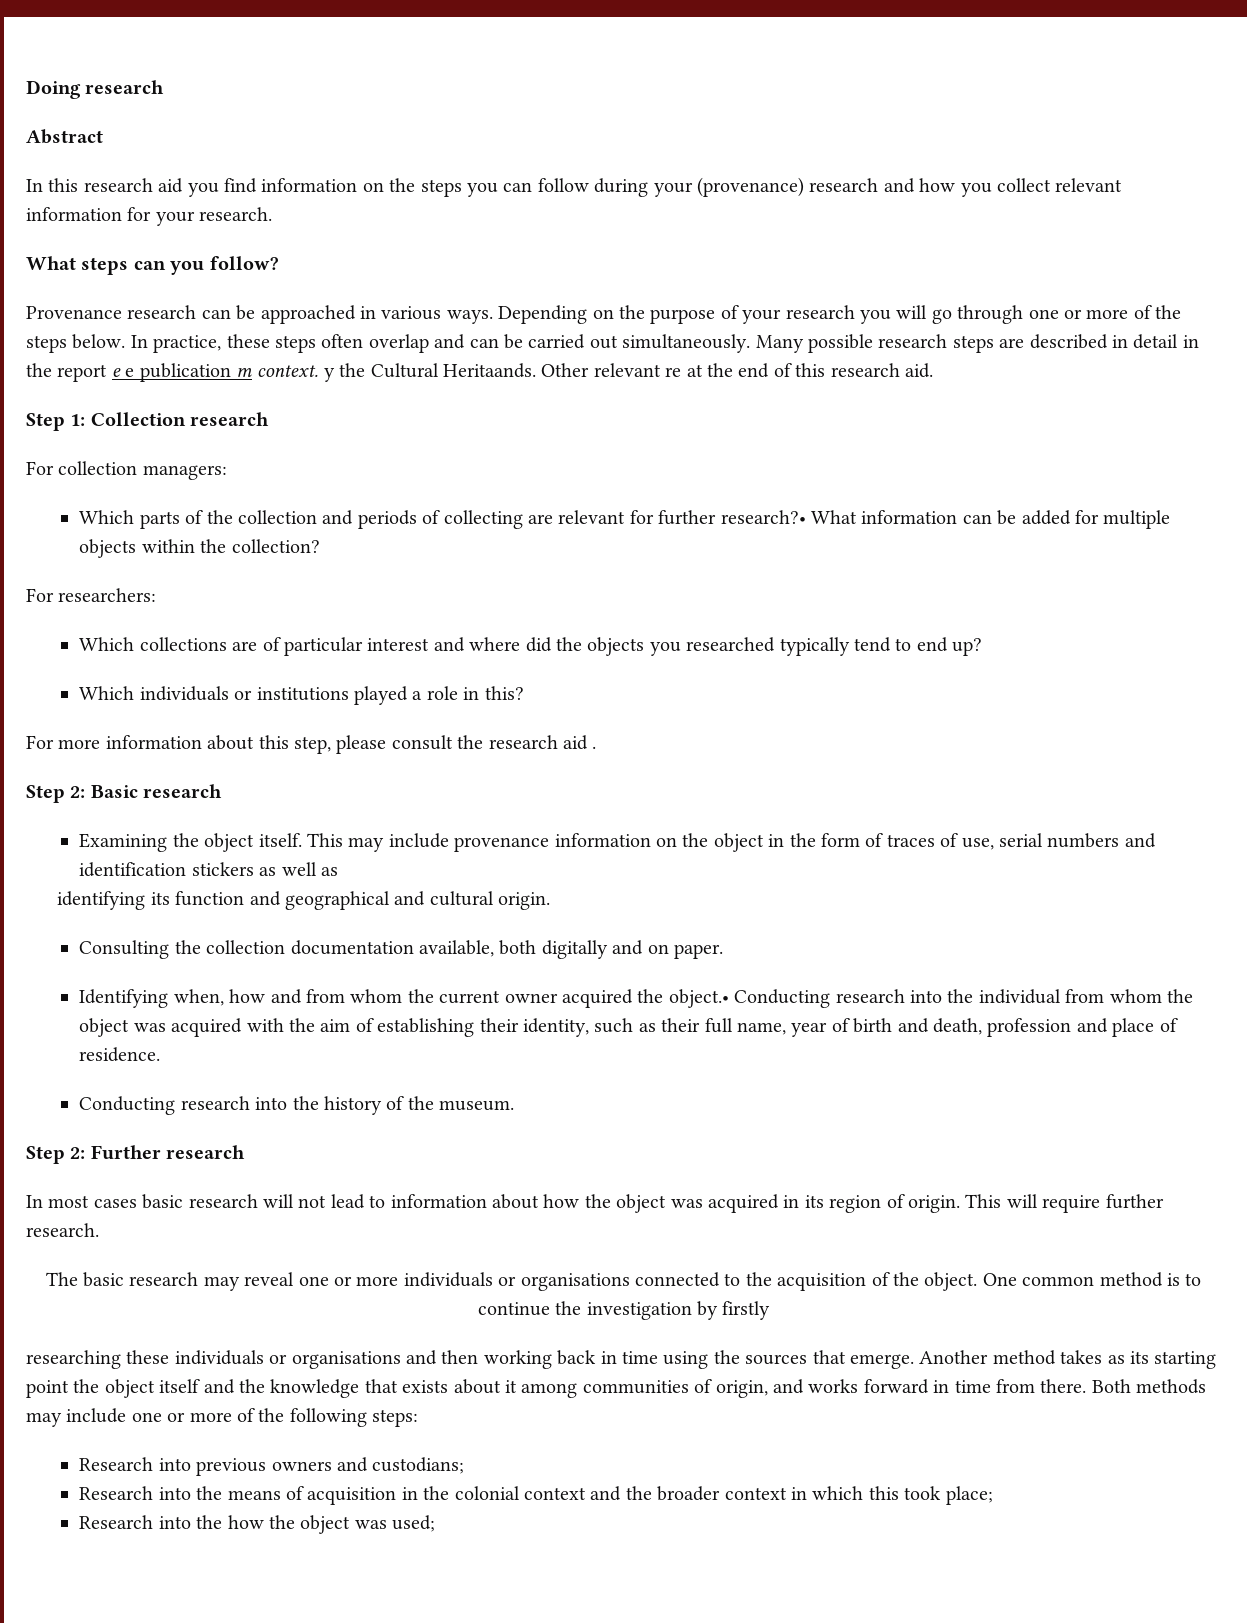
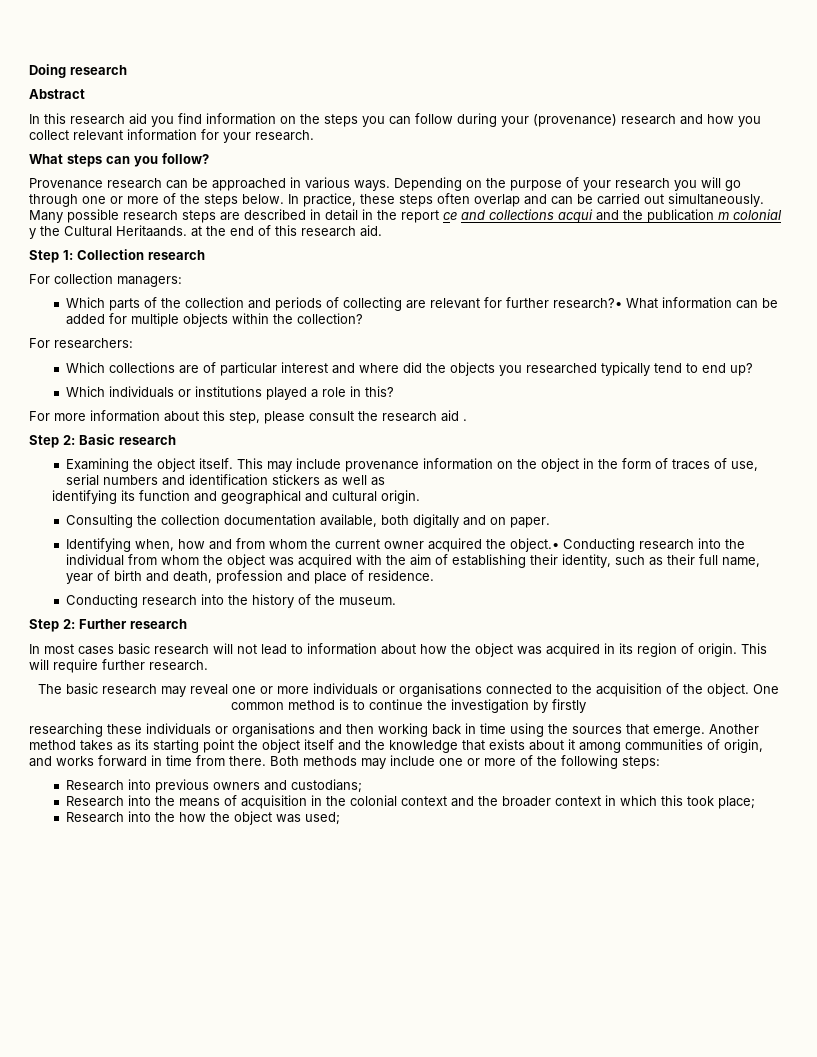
- Many possible research steps are described in detail in the report e e publication m context. y the Cultural Heritaands. Other relevant re at the end of this research aid.
+ Many possible research steps are described in detail in the report ce and collections acqui and the publication m colonial y the Cultural Heritaands. at the end of this research aid.

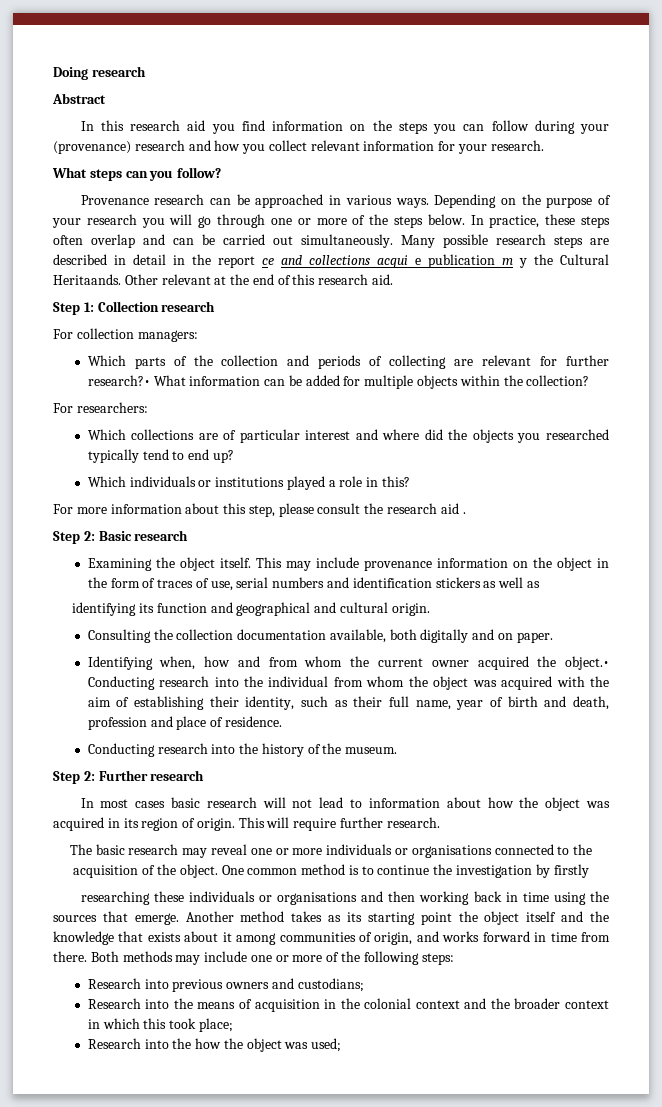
- Many possible research steps are described in detail in the report ce and collections acqui and the publication m colonial y the Cultural Heritaands. at the end of this research aid.
+ Many possible research steps are described in detail in the report ce and collections acqui e publication m y the Cultural Heritaands. Other relevant at the end of this research aid.

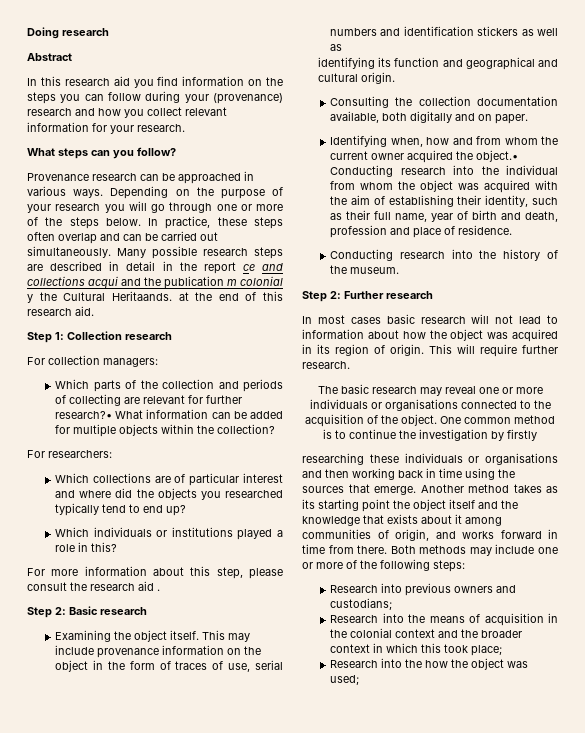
- Many possible research steps are described in detail in the report ce and collections acqui e publication m y the Cultural Heritaands. Other relevant at the end of this research aid.
+ Many possible research steps are described in detail in the report ce and collections acqui and the publication m colonial y the Cultural Heritaands. at the end of this research aid.

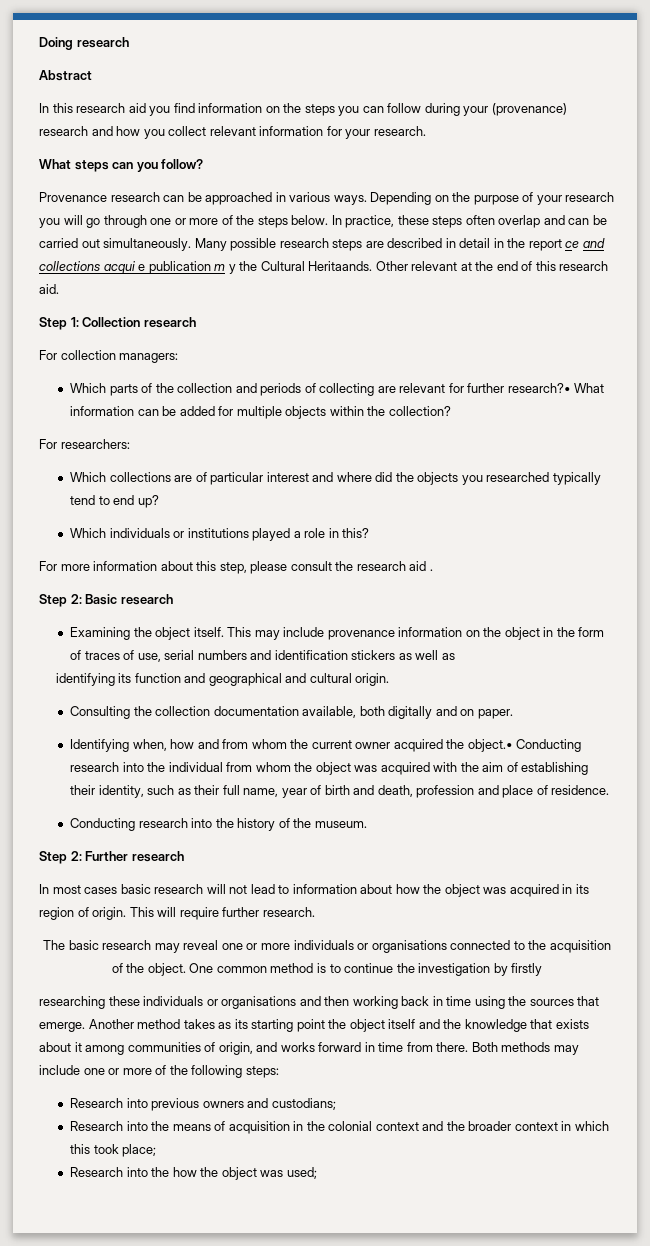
- Many possible research steps are described in detail in the report ce and collections acqui and the publication m colonial y the Cultural Heritaands. at the end of this research aid.
+ Many possible research steps are described in detail in the report ce and collections acqui e publication m y the Cultural Heritaands. Other relevant at the end of this research aid.

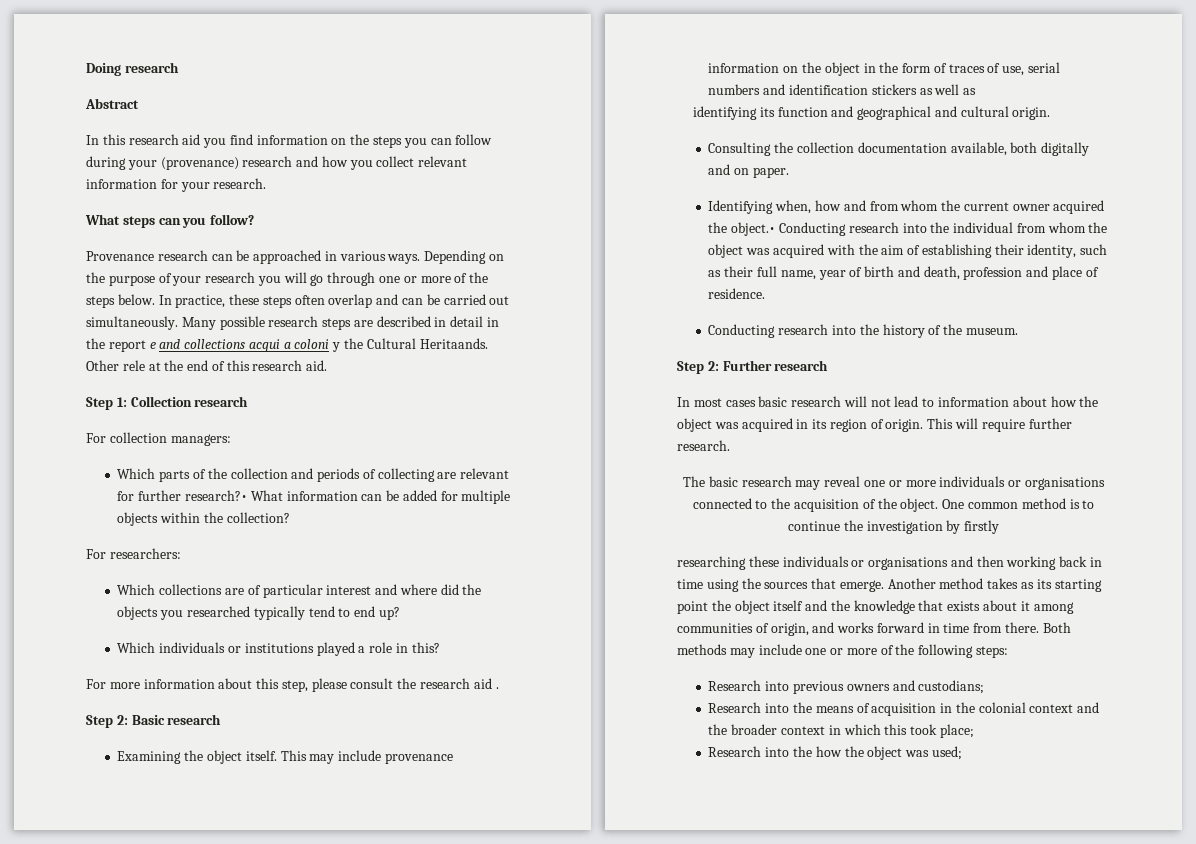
- Many possible research steps are described in detail in the report ce and collections acqui e publication m y the Cultural Heritaands.
+ Many possible research steps are described in detail in the report e and collections acqui a coloni y the Cultural Heritaands.
- Other relevant at the end of this research aid.
+ Other rele at the end of this research aid.

